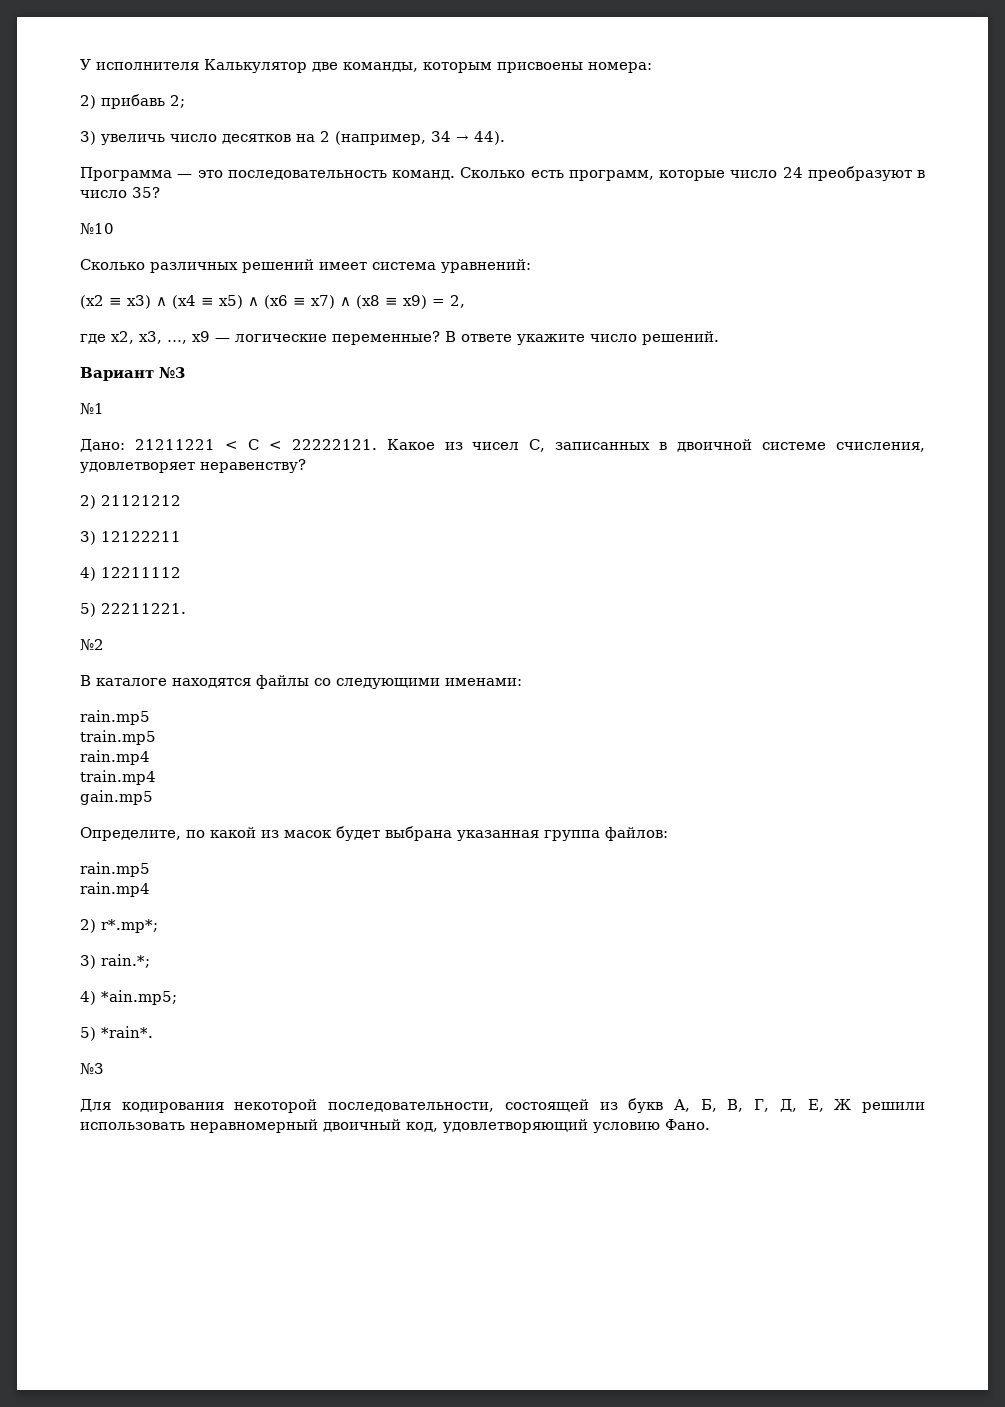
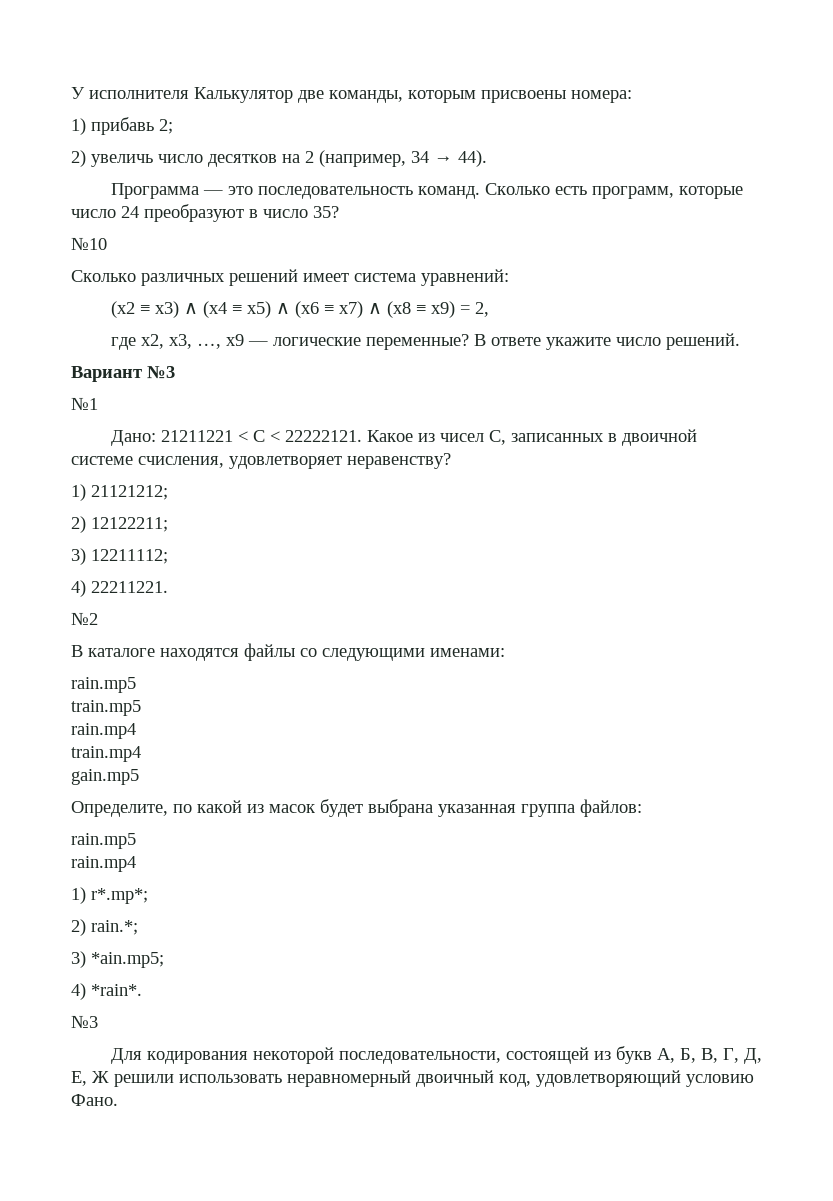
- 2) прибавь 2;
+ 1) прибавь 2;
- 3) увеличь число десятков на 2 (например, 34 → 44).
+ 2) увеличь число десятков на 2 (например, 34 → 44).
- 2) 21121212
- 3) 12122211
- 4) 12211112
- 5) 22211221.
+ 1) 21121212;
+ 2) 12122211;
+ 3) 12211112;
+ 4) 22211221.
- 2) r*.mp*;
+ 1) r*.mp*;
- 3) rain.*;
+ 2) rain.*;
- 4) *ain.mp5;
+ 3) *ain.mp5;
- 5) *rain*.
+ 4) *rain*.

